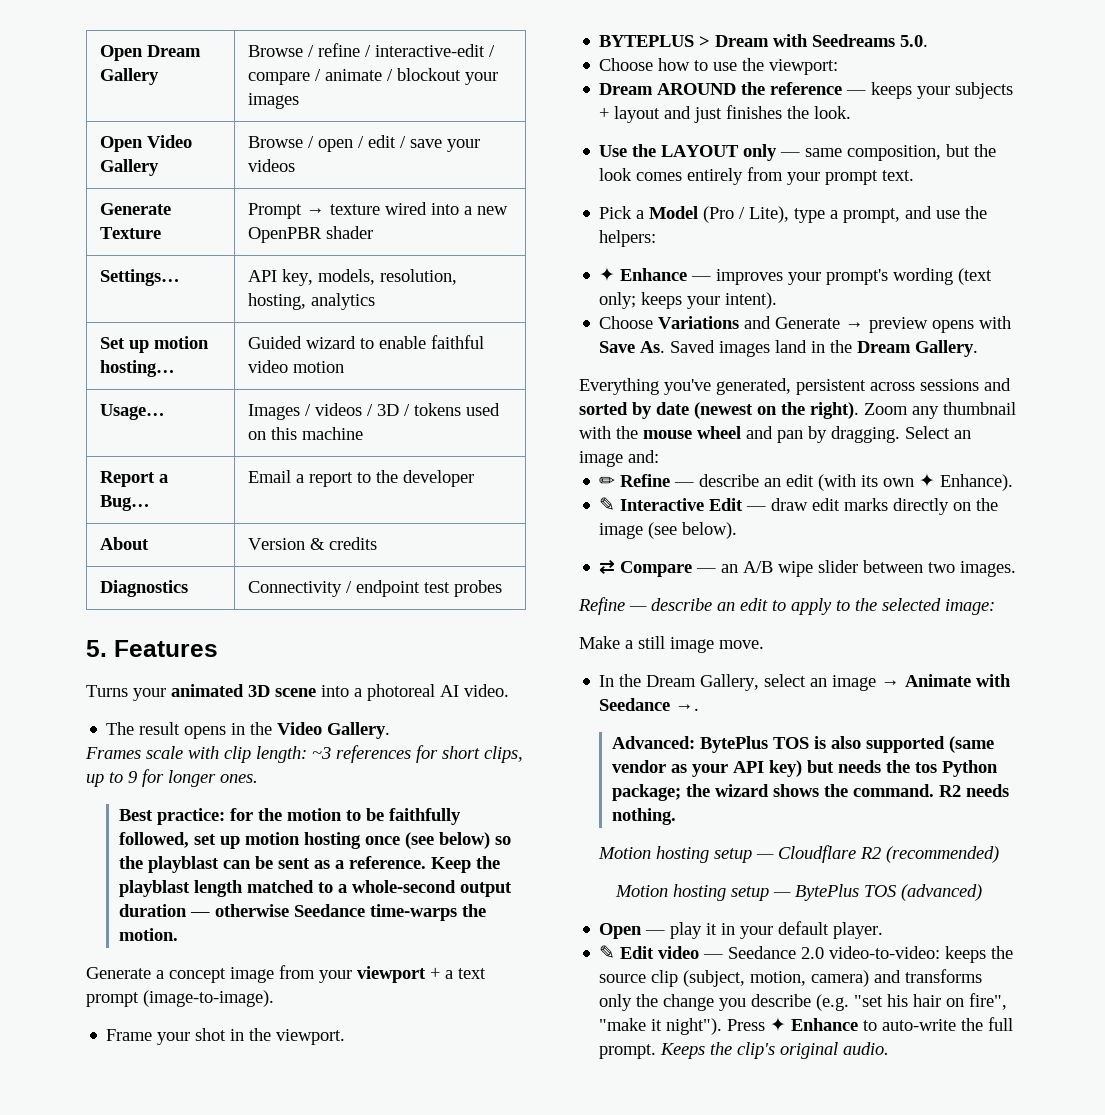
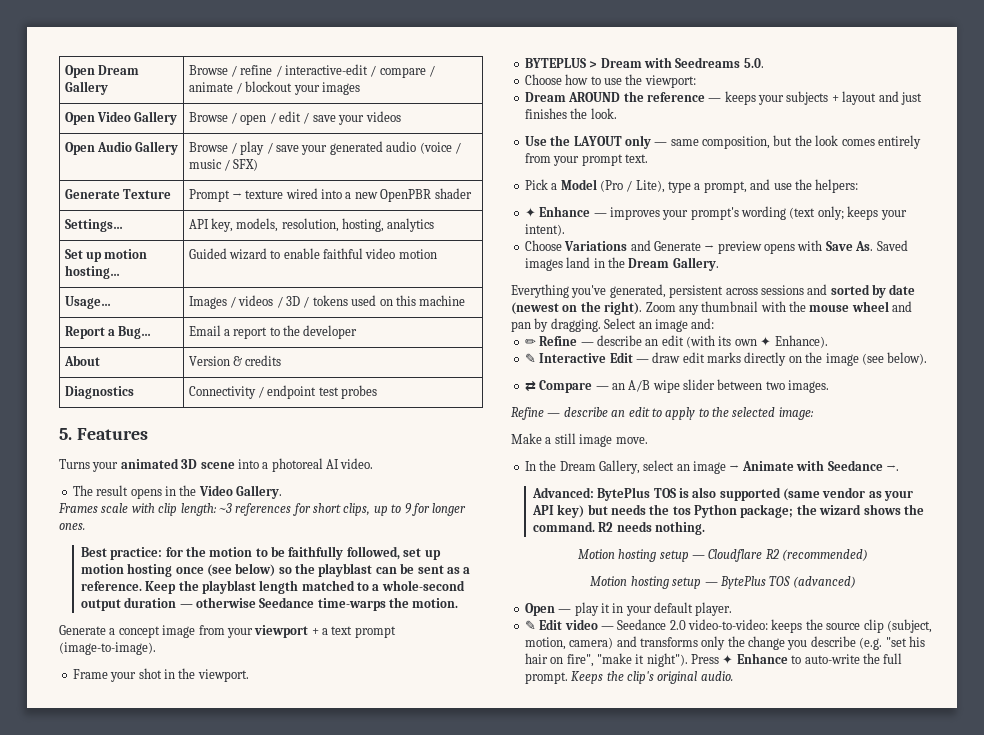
+ Open Audio Gallery | Browse / play / save your generated audio (voice / music / SFX)

